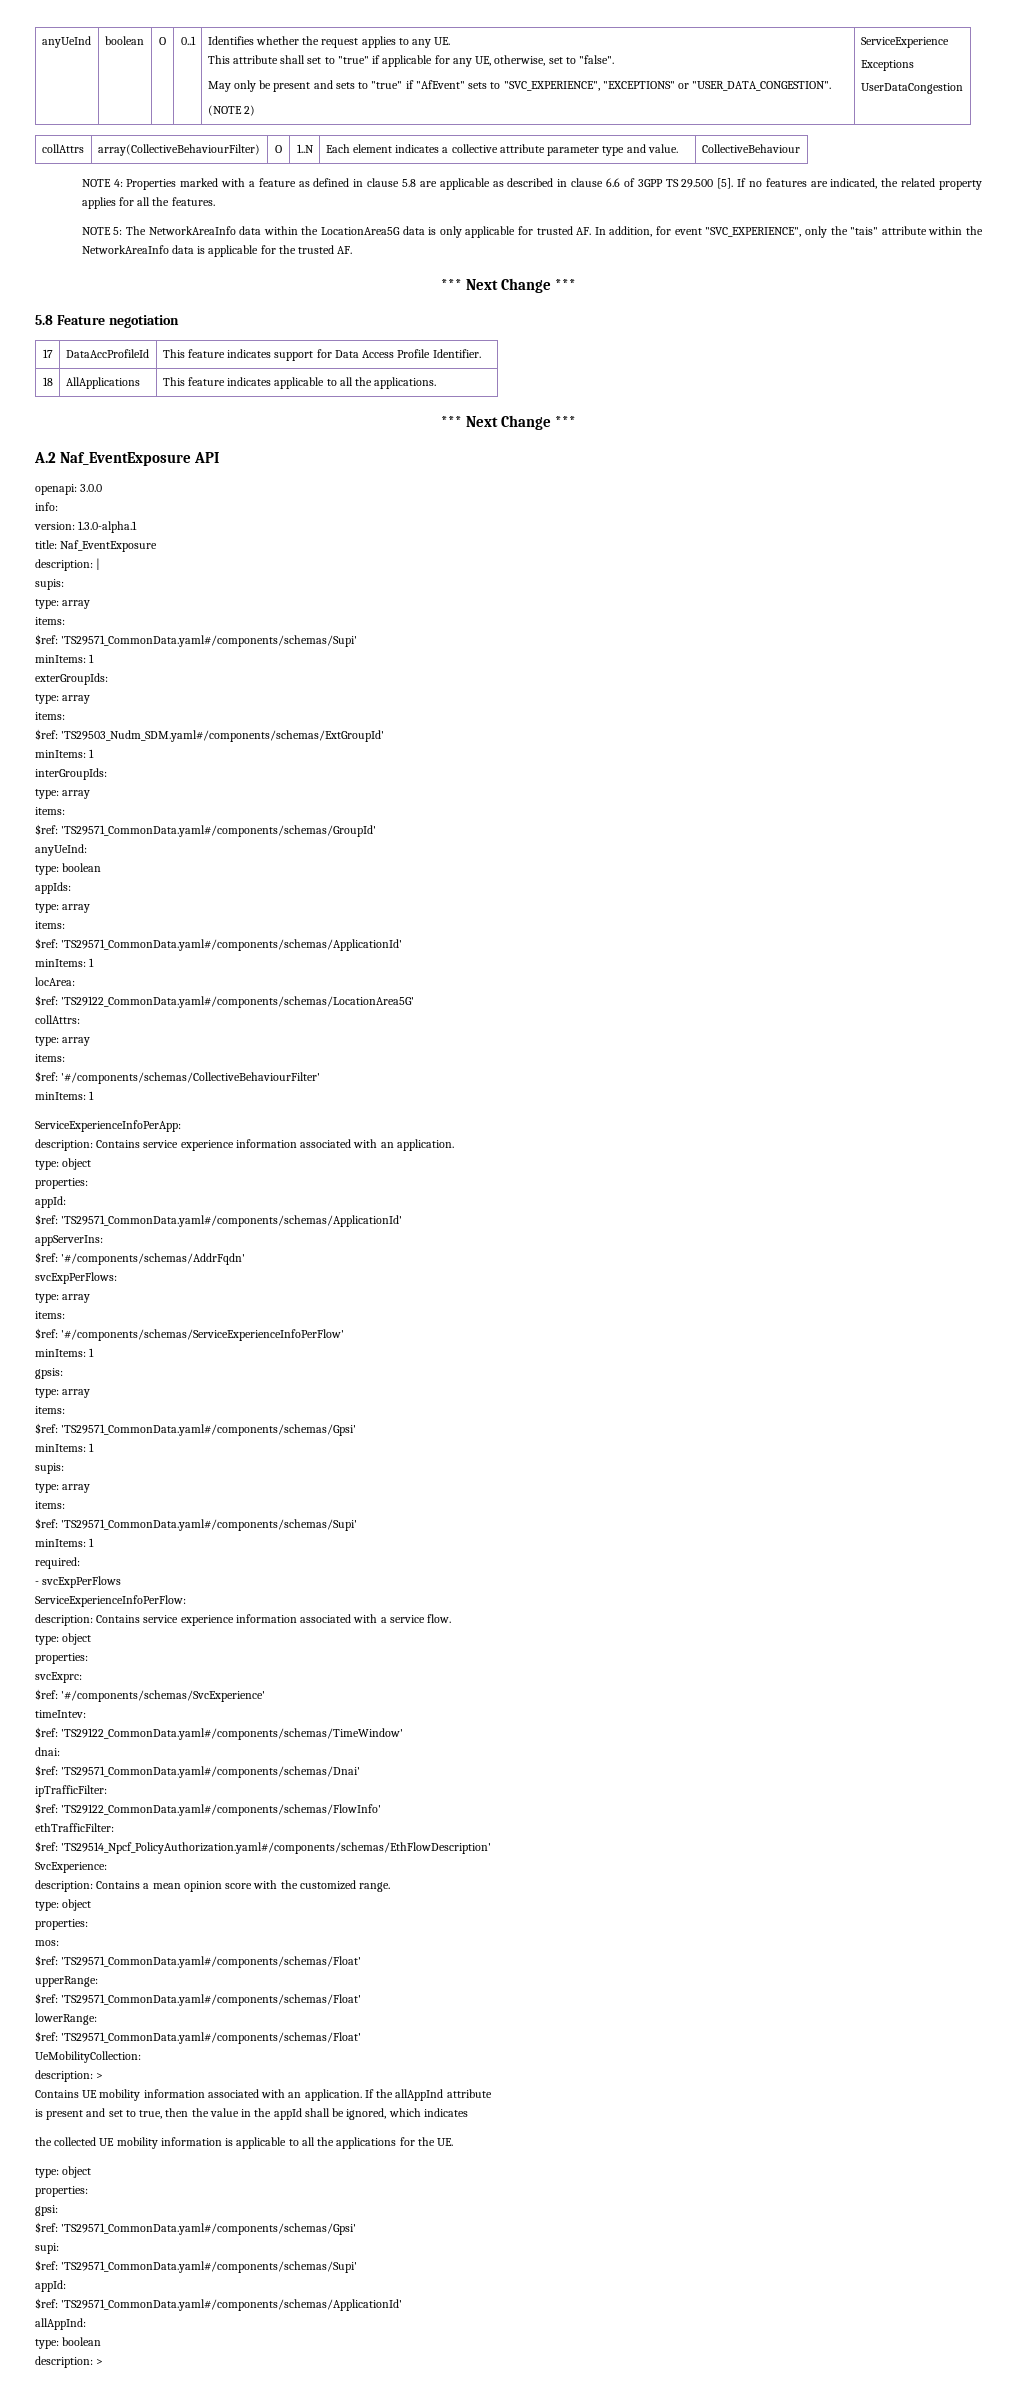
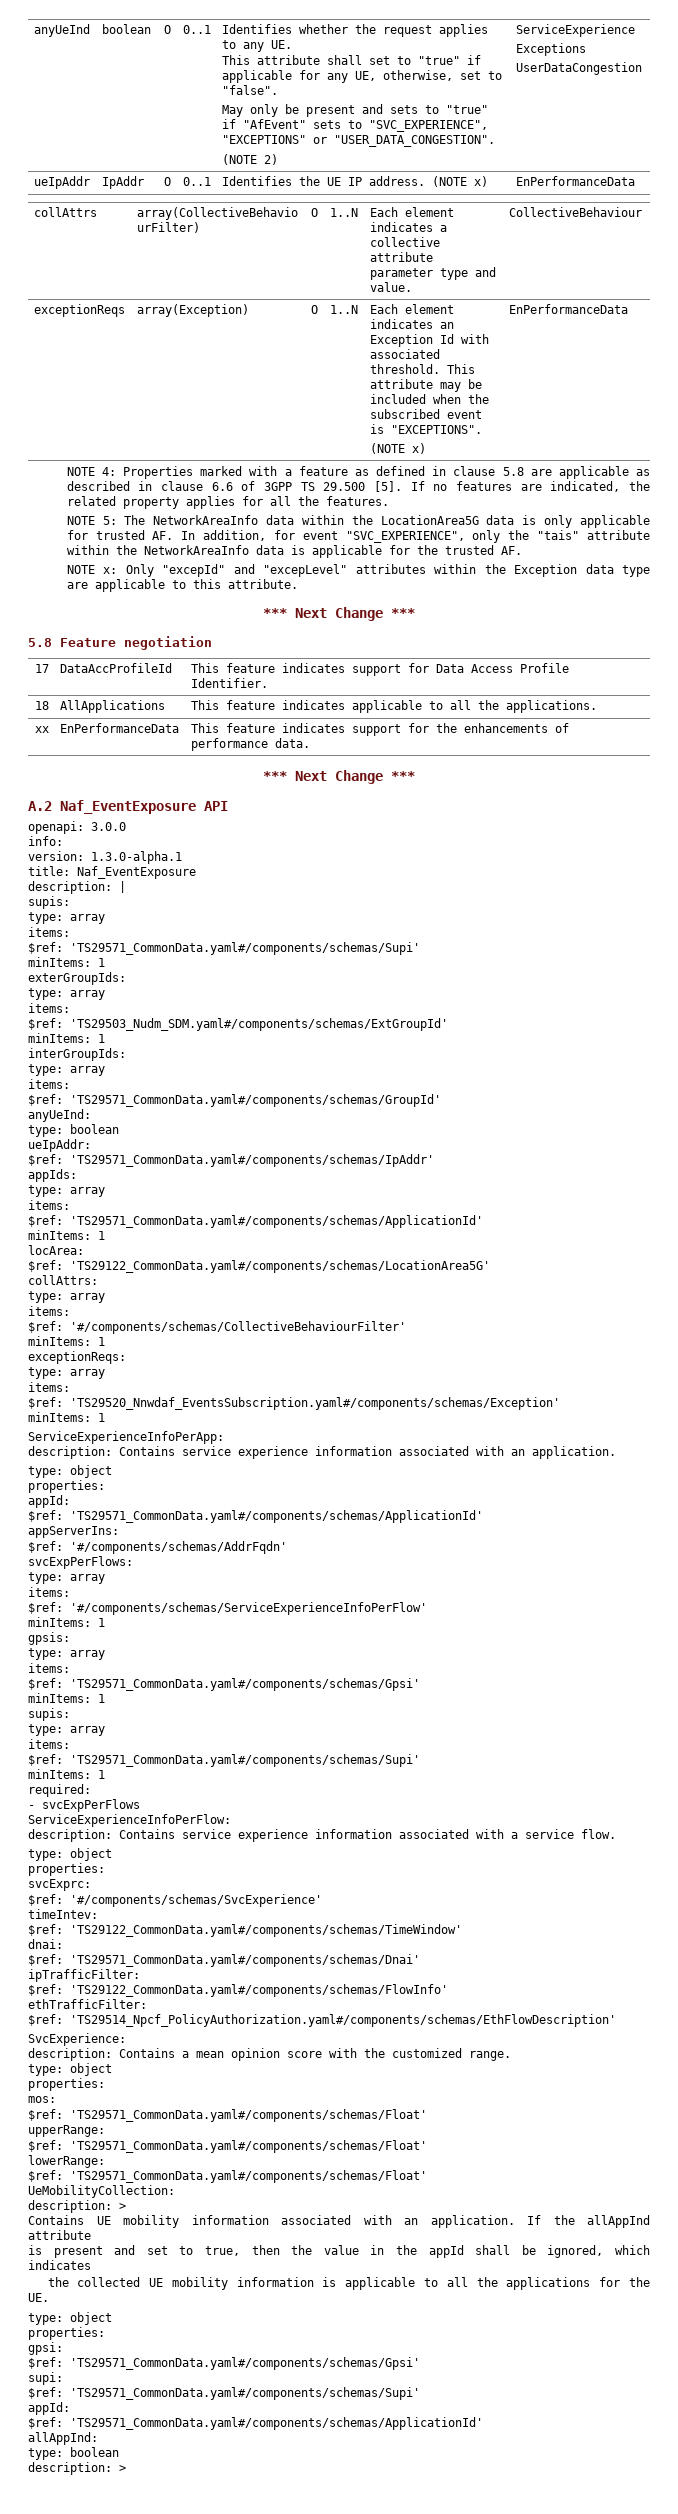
+ ueIpAddr | IpAddr | O | 0..1 | Identifies the UE IP address. (NOTE x) | EnPerformanceData
+ exceptionReqs | array(Exception) | O | 1..N | Each element indicates an Exception Id with associated threshold. This attribute may be included when the subscribed event is "EXCEPTIONS".
+ (NOTE x) | EnPerformanceData
+ NOTE x: Only "excepId" and "excepLevel" attributes within the Exception data type are applicable to this attribute.
+ xx | EnPerformanceData | This feature indicates support for the enhancements of performance data.
+ ueIpAddr:
+ $ref: 'TS29571_CommonData.yaml#/components/schemas/IpAddr'
+ exceptionReqs:
+ type: array
+ items:
+ $ref: 'TS29520_Nnwdaf_EventsSubscription.yaml#/components/schemas/Exception'
+ minItems: 1

